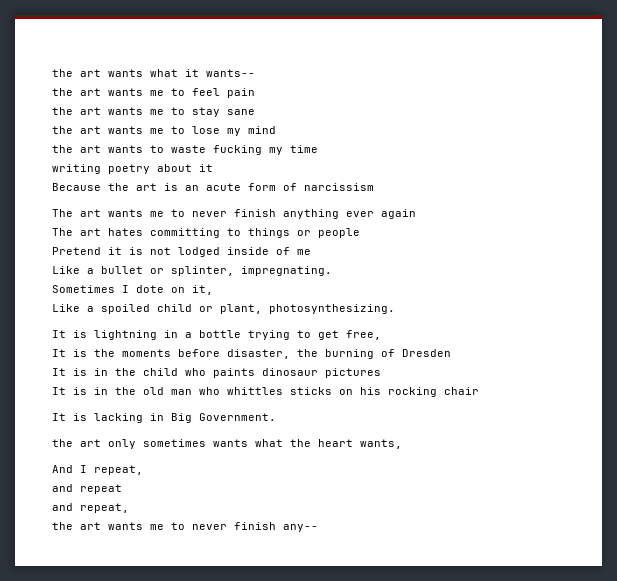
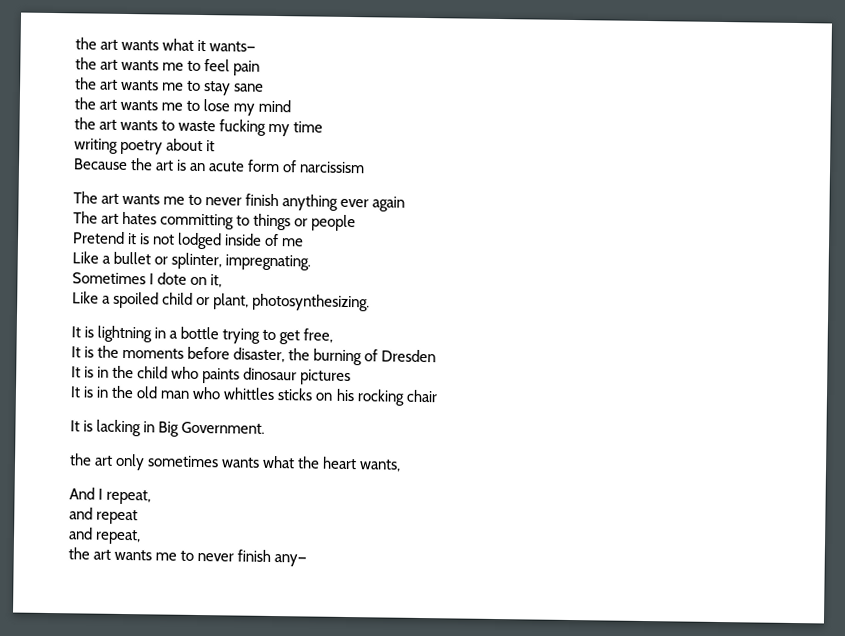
- the art wants what it wants--
+ the art wants what it wants—
- the art wants me to never finish any--
+ the art wants me to never finish any—

